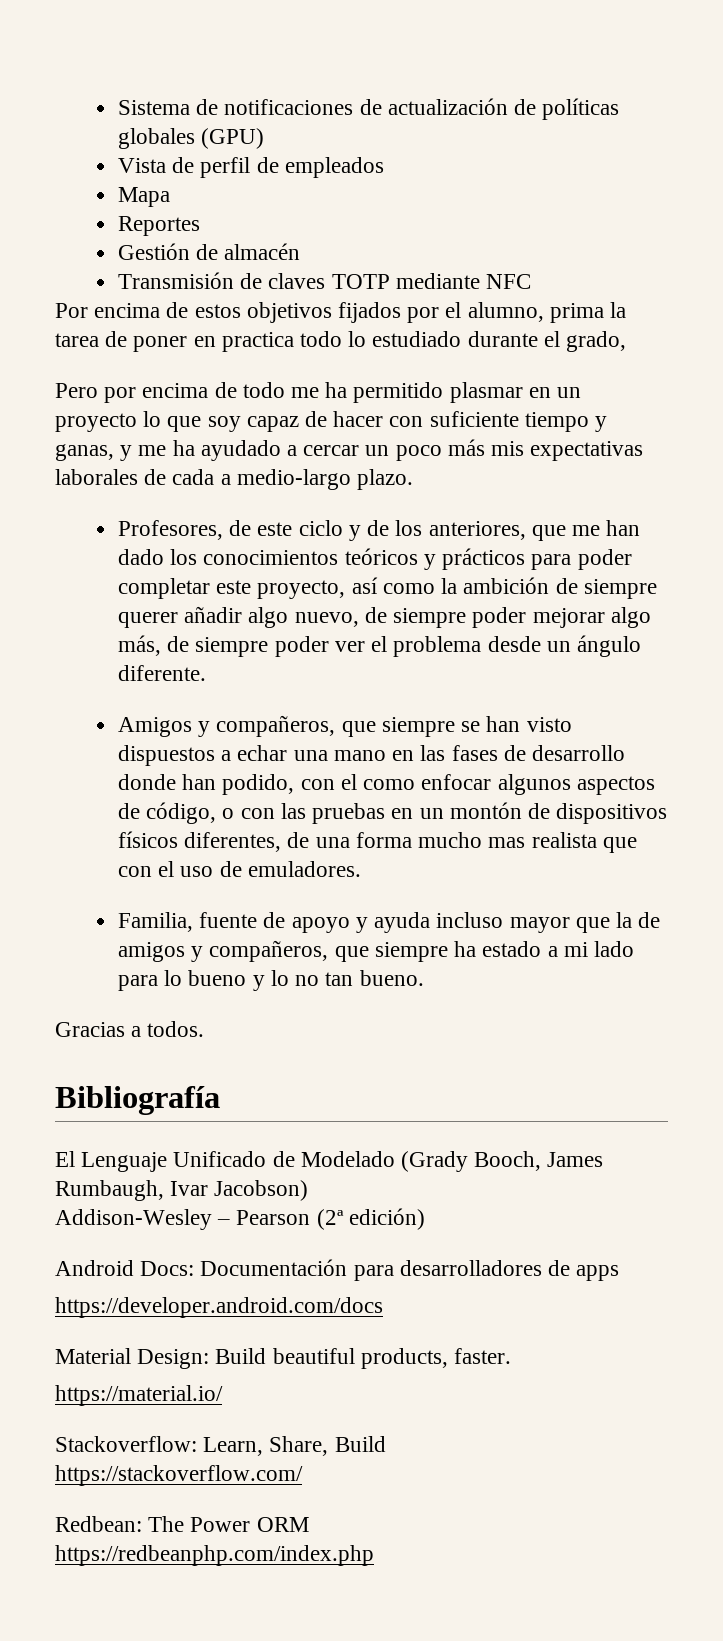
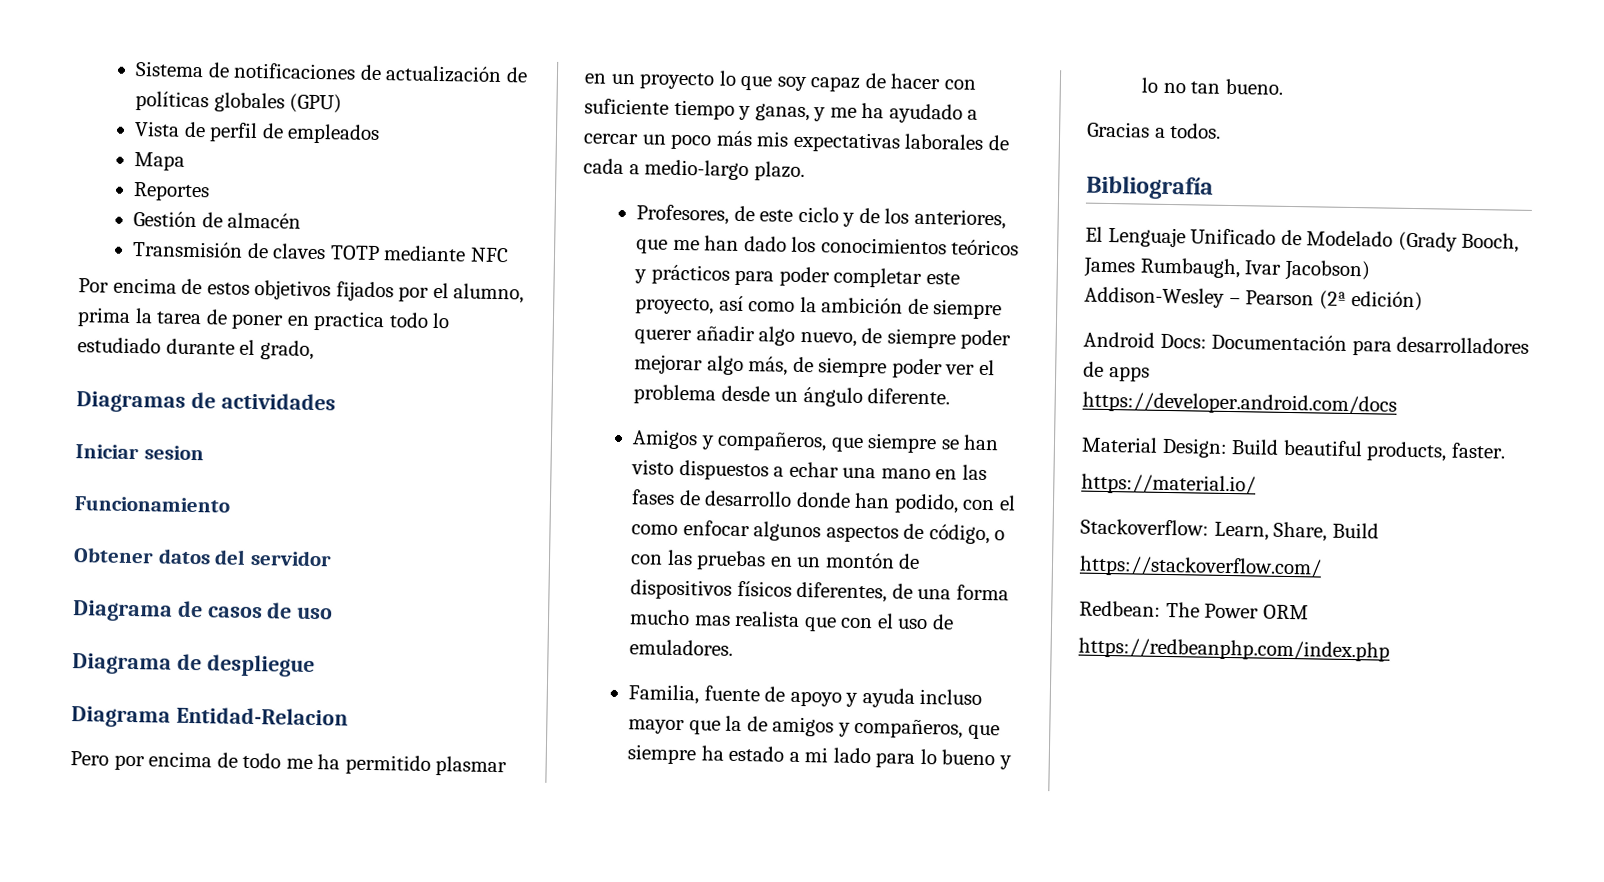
+ Diagramas de actividades
+ Iniciar sesion
+ Funcionamiento
+ Obtener datos del servidor
+ Diagrama de casos de uso
+ Diagrama de despliegue
+ Diagrama Entidad-Relacion

